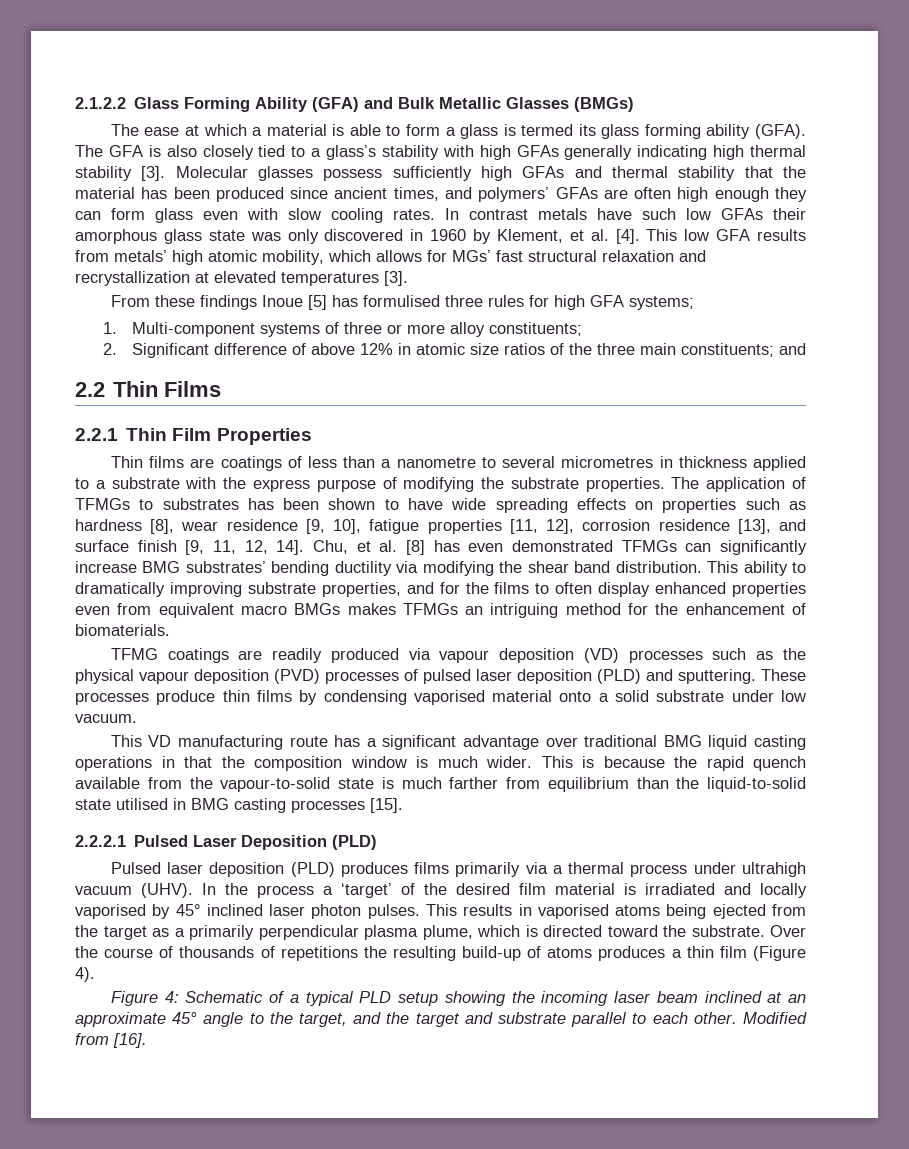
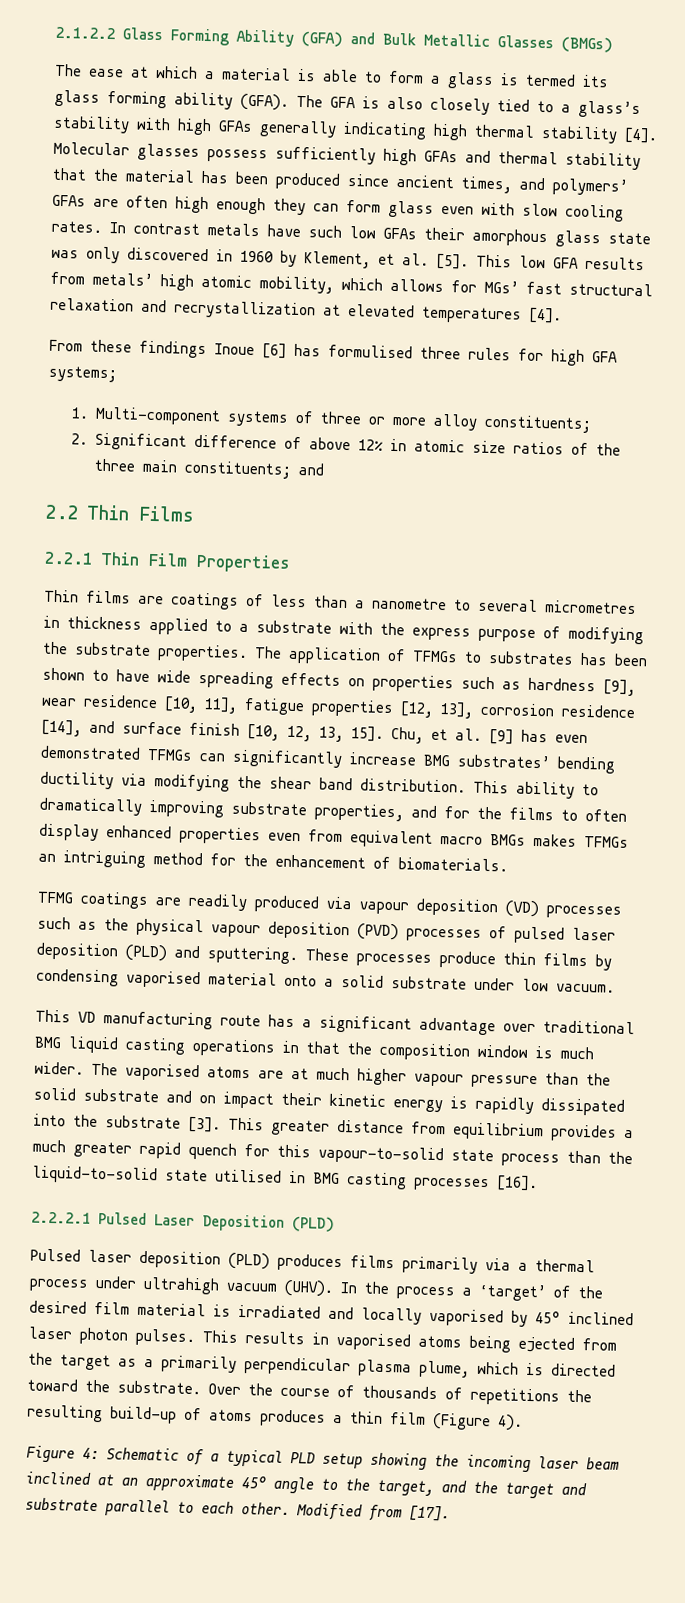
- The GFA is also closely tied to a glass’s stability with high GFAs generally indicating high thermal stability [3].
+ The GFA is also closely tied to a glass’s stability with high GFAs generally indicating high thermal stability [4].
- In contrast metals have such low GFAs their amorphous glass state was only discovered in 1960 by Klement, et al. [4].
+ In contrast metals have such low GFAs their amorphous glass state was only discovered in 1960 by Klement, et al. [5].
- This low GFA results from metals’ high atomic mobility, which allows for MGs’ fast structural relaxation and recrystallization at elevated temperatures [3].
+ This low GFA results from metals’ high atomic mobility, which allows for MGs’ fast structural relaxation and recrystallization at elevated temperatures [4].
- From these findings Inoue [5] has formulised three rules for high GFA systems;
+ From these findings Inoue [6] has formulised three rules for high GFA systems;
- The application of TFMGs to substrates has been shown to have wide spreading effects on properties such as hardness [8], wear residence [9, 10], fatigue properties [11, 12], corrosion residence [13], and surface finish [9, 11, 12, 14].
+ The application of TFMGs to substrates has been shown to have wide spreading effects on properties such as hardness [9], wear residence [10, 11], fatigue properties [12, 13], corrosion residence [14], and surface finish [10, 12, 13, 15].
- Chu, et al. [8] has even demonstrated TFMGs can significantly increase BMG substrates’ bending ductility via modifying the shear band distribution.
+ Chu, et al. [9] has even demonstrated TFMGs can significantly increase BMG substrates’ bending ductility via modifying the shear band distribution.
- This is because the rapid quench available from the vapour-to-solid state is much farther from equilibrium than the liquid-to-solid state utilised in BMG casting processes [15].
+ The vaporised atoms are at much higher vapour pressure than the solid substrate and on impact their kinetic energy is rapidly dissipated into the substrate [3]. This greater distance from equilibrium provides a much greater rapid quench for this vapour-to-solid state process than the liquid-to-solid state utilised in BMG casting processes [16].
- Modified from [16].
+ Modified from [17].

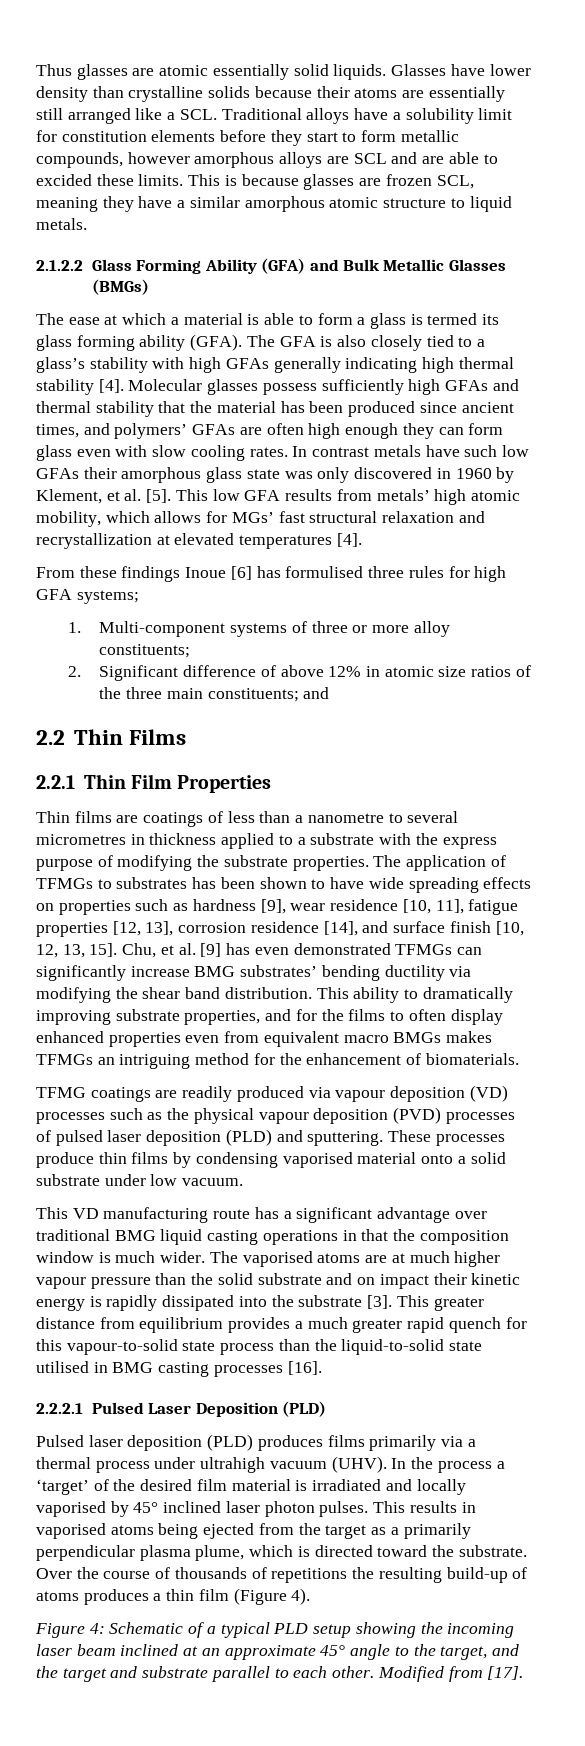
+ Thus glasses are atomic essentially solid liquids. Glasses have lower density than crystalline solids because their atoms are essentially still arranged like a SCL. Traditional alloys have a solubility limit for constitution elements before they start to form metallic compounds, however amorphous alloys are SCL and are able to excided these limits. This is because glasses are frozen SCL, meaning they have a similar amorphous atomic structure to liquid metals.

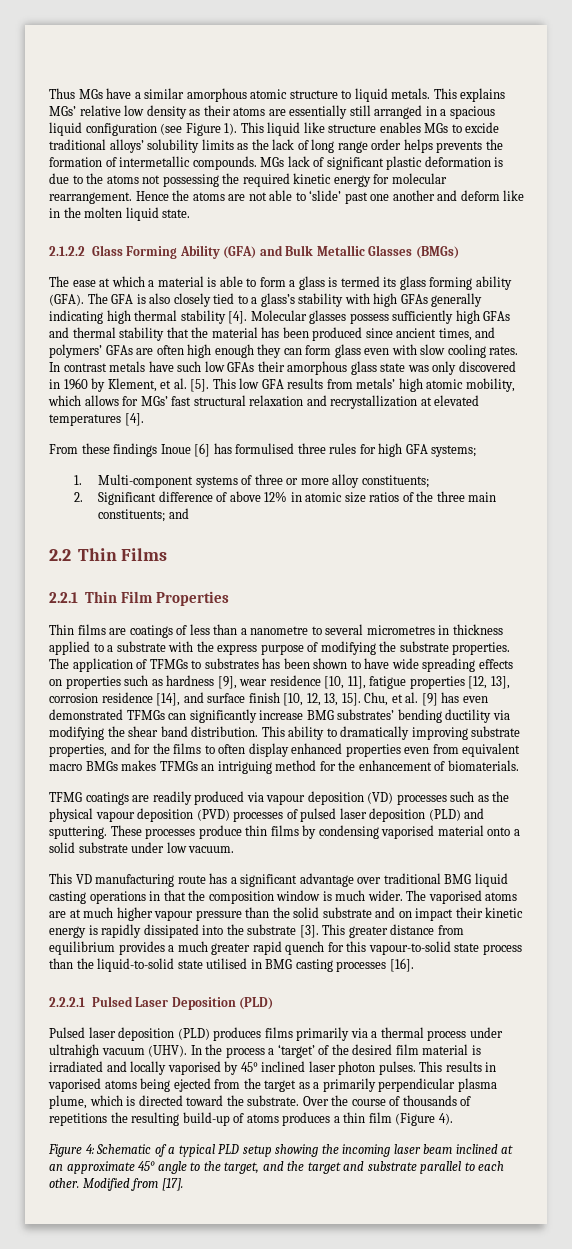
- Thus glasses are atomic essentially solid liquids. Glasses have lower density than crystalline solids because their atoms are essentially still arranged like a SCL. Traditional alloys have a solubility limit for constitution elements before they start to form metallic compounds, however amorphous alloys are SCL and are able to excided these limits. This is because glasses are frozen SCL, meaning they have a similar amorphous atomic structure to liquid metals.
+ Thus MGs have a similar amorphous atomic structure to liquid metals. This explains MGs’ relative low density as their atoms are essentially still arranged in a spacious liquid configuration (see Figure 1). This liquid like structure enables MGs to excide traditional alloys’ solubility limits as the lack of long range order helps prevents the formation of intermetallic compounds. MGs lack of significant plastic deformation is due to the atoms not possessing the required kinetic energy for molecular rearrangement. Hence the atoms are not able to ‘slide’ past one another and deform like in the molten liquid state.

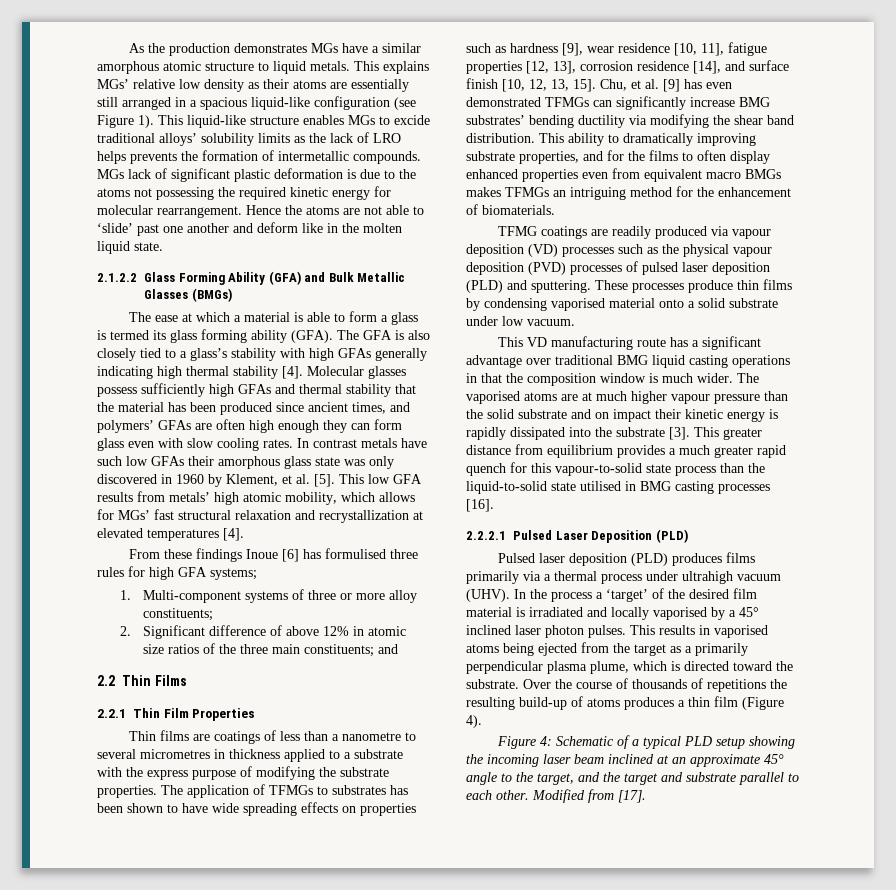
- Thus MGs have a similar amorphous atomic structure to liquid metals.
+ As the production demonstrates MGs have a similar amorphous atomic structure to liquid metals.
- This explains MGs’ relative low density as their atoms are essentially still arranged in a spacious liquid configuration (see Figure 1).
+ This explains MGs’ relative low density as their atoms are essentially still arranged in a spacious liquid-like configuration (see Figure 1).
- This liquid like structure enables MGs to excide traditional alloys’ solubility limits as the lack of long range order helps prevents the formation of intermetallic compounds.
+ This liquid-like structure enables MGs to excide traditional alloys’ solubility limits as the lack of LRO helps prevents the formation of intermetallic compounds.
- In the process a ‘target’ of the desired film material is irradiated and locally vaporised by 45° inclined laser photon pulses.
+ In the process a ‘target’ of the desired film material is irradiated and locally vaporised by a 45° inclined laser photon pulses.

